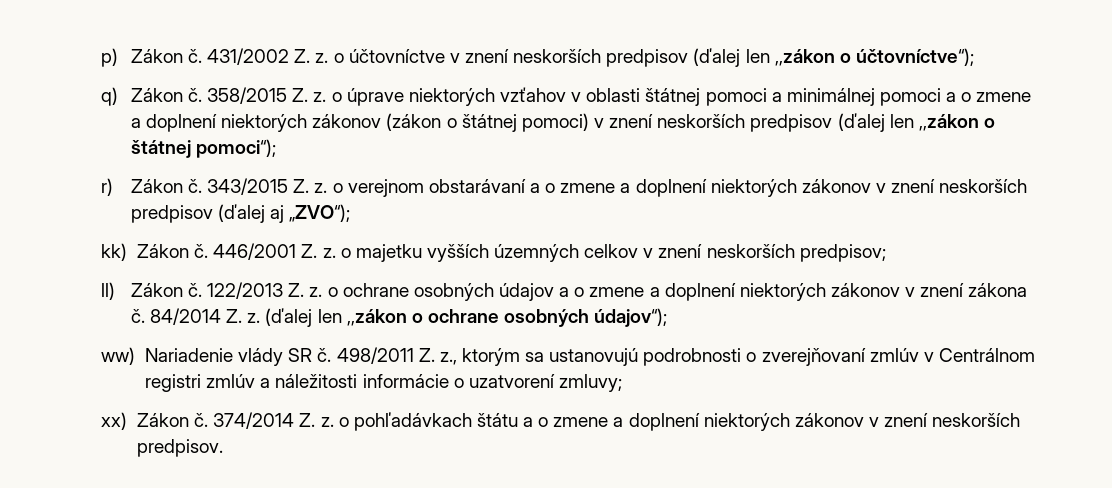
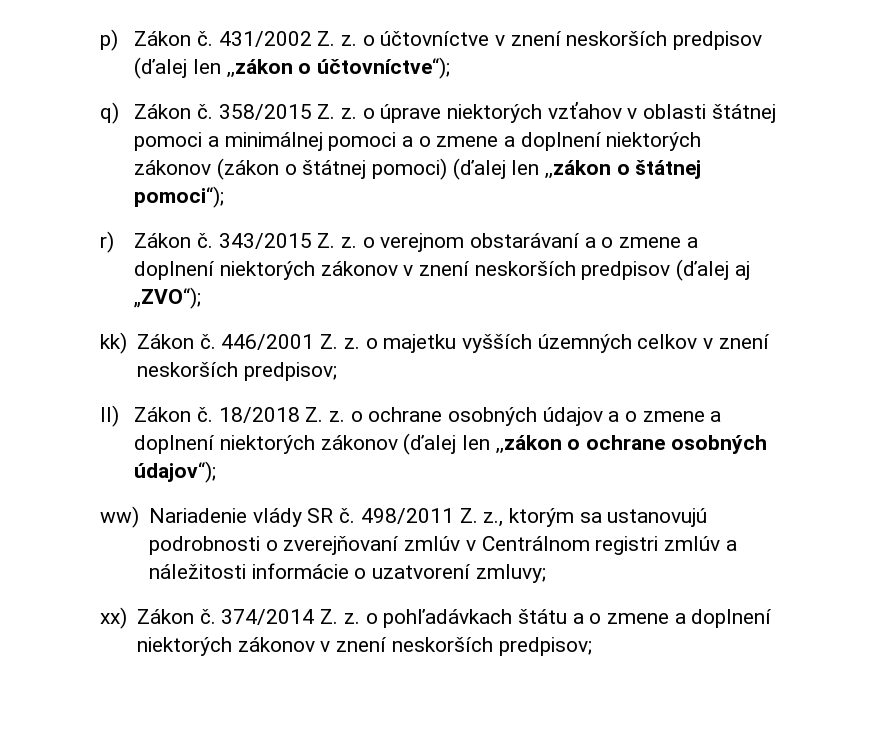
- 358/2015 Z. z. o úprave niektorých vzťahov v oblasti štátnej pomoci a minimálnej pomoci a o zmene a doplnení niektorých zákonov (zákon o štátnej pomoci) v znení neskorších predpisov (ďalej len ,,zákon o štátnej pomoci“);
+ 358/2015 Z. z. o úprave niektorých vzťahov v oblasti štátnej pomoci a minimálnej pomoci a o zmene a doplnení niektorých zákonov (zákon o štátnej pomoci) (ďalej len ,,zákon o štátnej pomoci“);
- 122/2013 Z. z. o ochrane osobných údajov a o zmene a doplnení niektorých zákonov v znení zákona č. 84/2014 Z. z. (ďalej len ,,zákon o ochrane osobných údajov“);
+ 18/2018 Z. z. o ochrane osobných údajov a o zmene a doplnení niektorých zákonov (ďalej len ,,zákon o ochrane osobných údajov“);
- 374/2014 Z. z. o pohľadávkach štátu a o zmene a doplnení niektorých zákonov v znení neskorších predpisov.
+ 374/2014 Z. z. o pohľadávkach štátu a o zmene a doplnení niektorých zákonov v znení neskorších predpisov;

